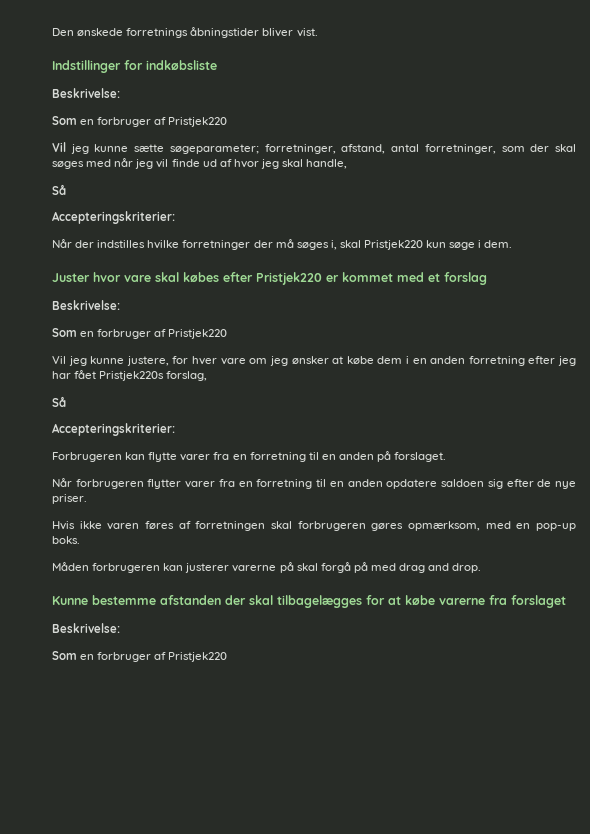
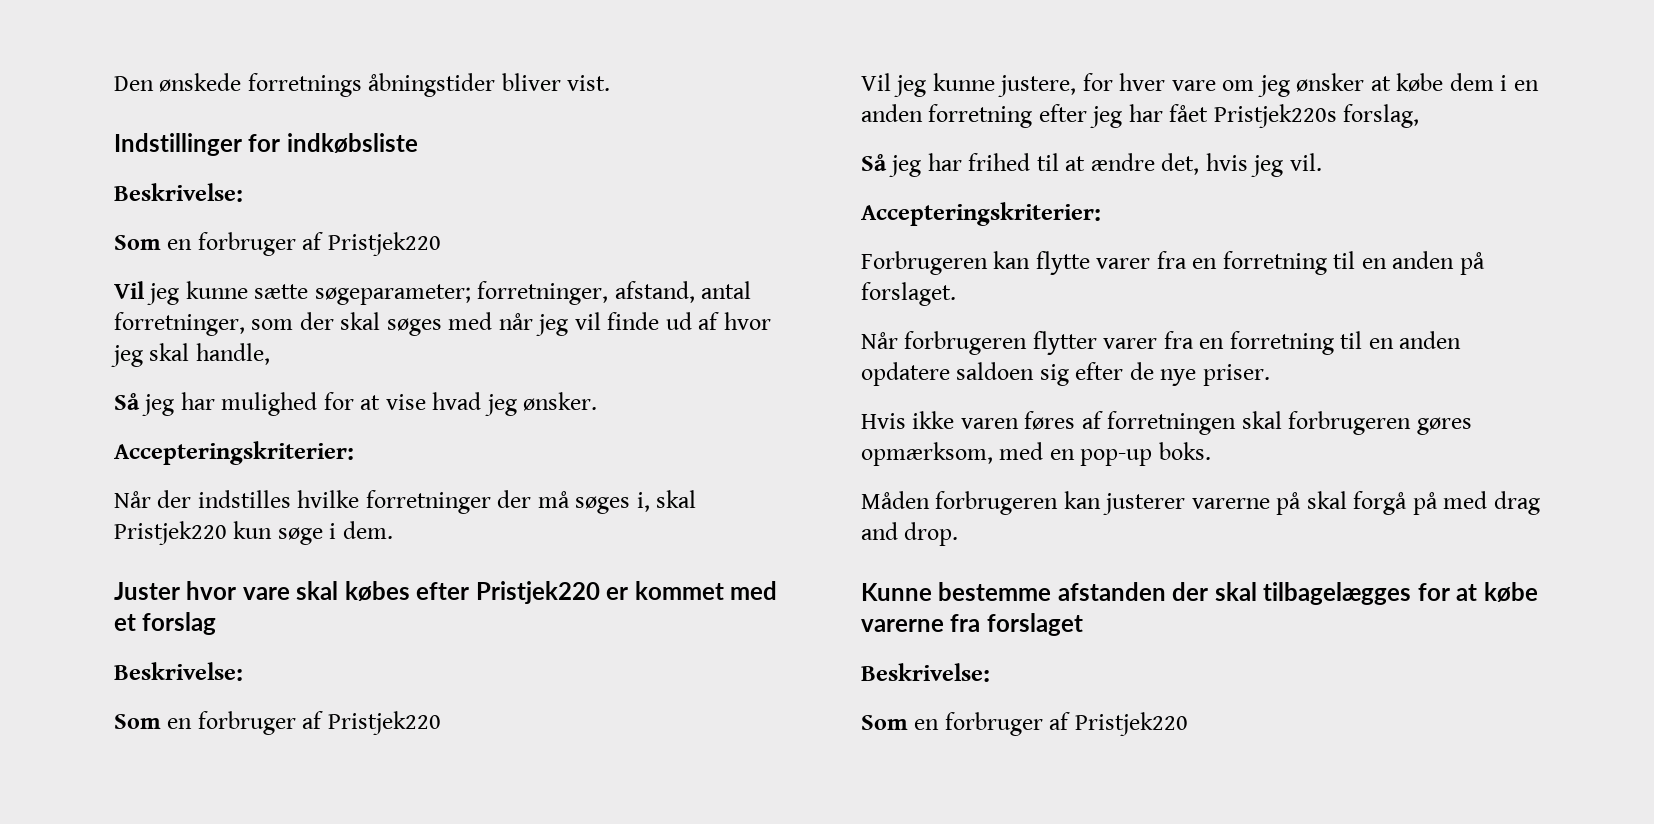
  Vil jeg kunne sætte søgeparameter; forretninger, afstand, antal forretninger, som der skal søges med når jeg vil finde ud af hvor jeg skal handle,
- Så
+ Så jeg har mulighed for at vise hvad jeg ønsker.
  Vil jeg kunne justere, for hver vare om jeg ønsker at købe dem i en anden forretning efter jeg har fået Pristjek220s forslag,
- Så
+ Så jeg har frihed til at ændre det, hvis jeg vil.

